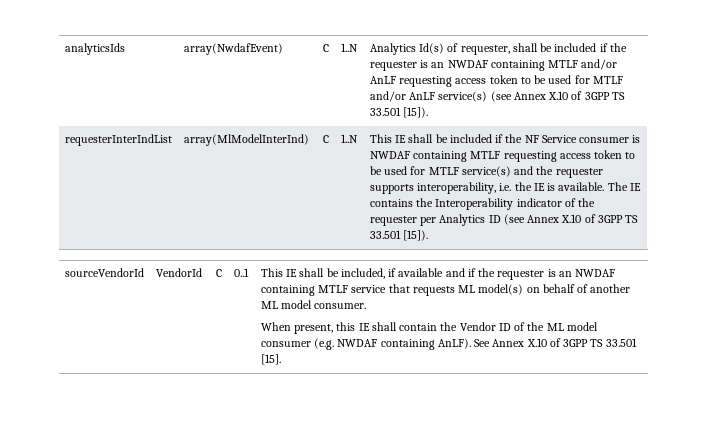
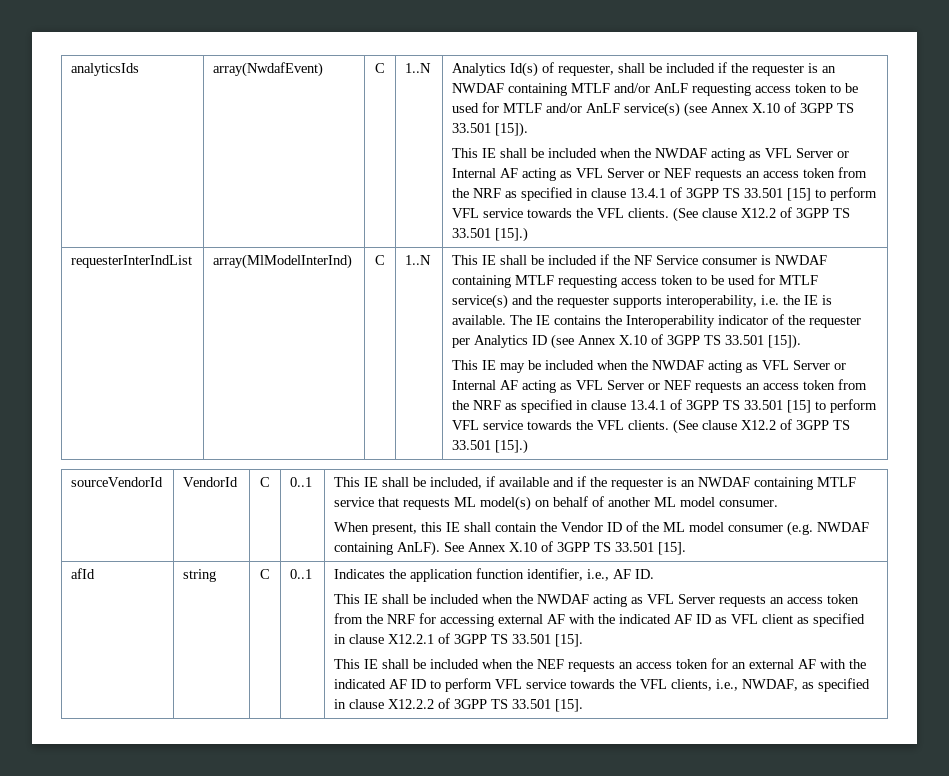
+ This IE shall be included when the NWDAF acting as VFL Server or Internal AF acting as VFL Server or NEF requests an access token from the NRF as specified in clause 13.4.1 of 3GPP TS 33.501 [15] to perform VFL service towards the VFL clients. (See clause X12.2 of 3GPP TS 33.501 [15].)
+ This IE may be included when the NWDAF acting as VFL Server or Internal AF acting as VFL Server or NEF requests an access token from the NRF as specified in clause 13.4.1 of 3GPP TS 33.501 [15] to perform VFL service towards the VFL clients. (See clause X12.2 of 3GPP TS 33.501 [15].)
+ afId | string | C | 0..1 | Indicates the application function identifier, i.e., AF ID.
+ This IE shall be included when the NWDAF acting as VFL Server requests an access token from the NRF for accessing external AF with the indicated AF ID as VFL client as specified in clause X12.2.1 of 3GPP TS 33.501 [15].
+ This IE shall be included when the NEF requests an access token for an external AF with the indicated AF ID to perform VFL service towards the VFL clients, i.e., NWDAF, as specified in clause X12.2.2 of 3GPP TS 33.501 [15].

